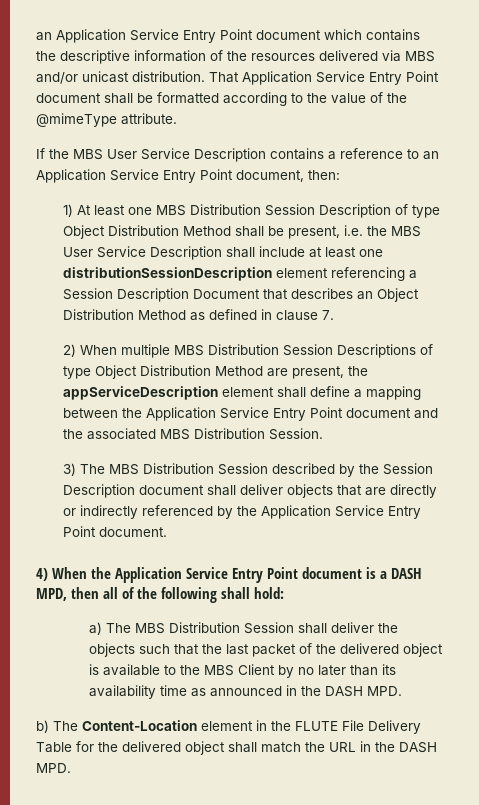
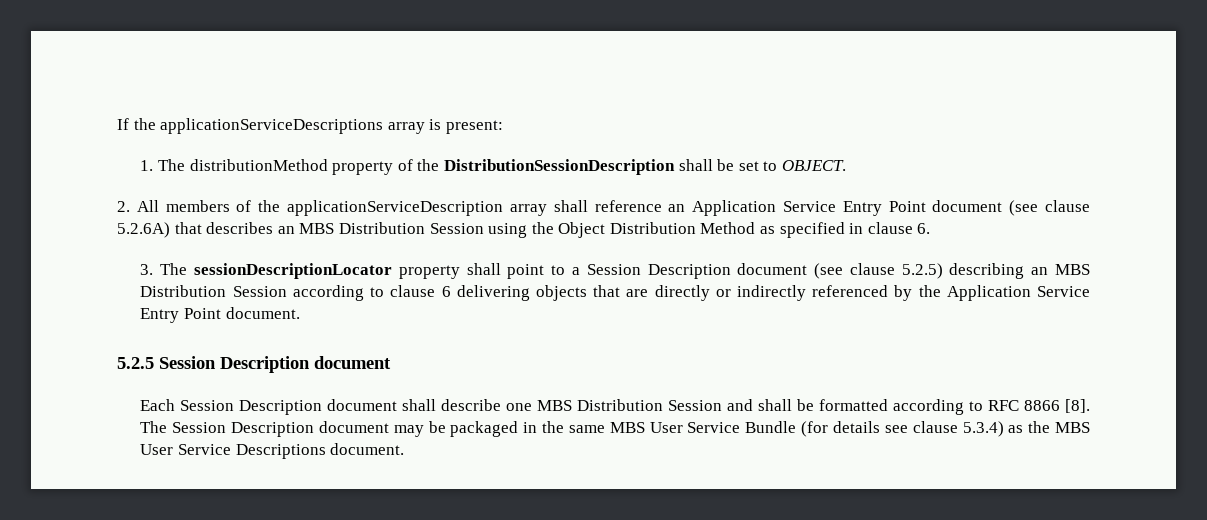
- an Application Service Entry Point document which contains the descriptive information of the resources delivered via MBS and/or unicast distribution. That Application Service Entry Point document shall be formatted according to the value of the @mimeType attribute.
- If the MBS User Service Description contains a reference to an Application Service Entry Point document, then:
- 1) At least one MBS Distribution Session Description of type Object Distribution Method shall be present, i.e. the MBS User Service Description shall include at least one distributionSessionDescription element referencing a Session Description Document that describes an Object Distribution Method as defined in clause 7.
- 2) When multiple MBS Distribution Session Descriptions of type Object Distribution Method are present, the appServiceDescription element shall define a mapping between the Application Service Entry Point document and the associated MBS Distribution Session.
- 3) The MBS Distribution Session described by the Session Description document shall deliver objects that are directly or indirectly referenced by the Application Service Entry Point document.
+ If the applicationServiceDescriptions array is present:
+ 1. The distributionMethod property of the DistributionSessionDescription shall be set to OBJECT.
+ 2. All members of the applicationServiceDescription array shall reference an Application Service Entry Point document (see clause 5.2.6A) that describes an MBS Distribution Session using the Object Distribution Method as specified in clause 6.
+ 3. The sessionDescriptionLocator property shall point to a Session Description document (see clause 5.2.5) describing an MBS Distribution Session according to clause 6 delivering objects that are directly or indirectly referenced by the Application Service Entry Point document.
- 4) When the Application Service Entry Point document is a DASH MPD, then all of the following shall hold:
- a) The MBS Distribution Session shall deliver the objects such that the last packet of the delivered object is available to the MBS Client by no later than its availability time as announced in the DASH MPD.
- b) The Content-Location element in the FLUTE File Delivery Table for the delivered object shall match the URL in the DASH MPD.
+ 5.2.5 Session Description document
+ Each Session Description document shall describe one MBS Distribution Session and shall be formatted according to RFC 8866 [8]. The Session Description document may be packaged in the same MBS User Service Bundle (for details see clause 5.3.4) as the MBS User Service Descriptions document.

